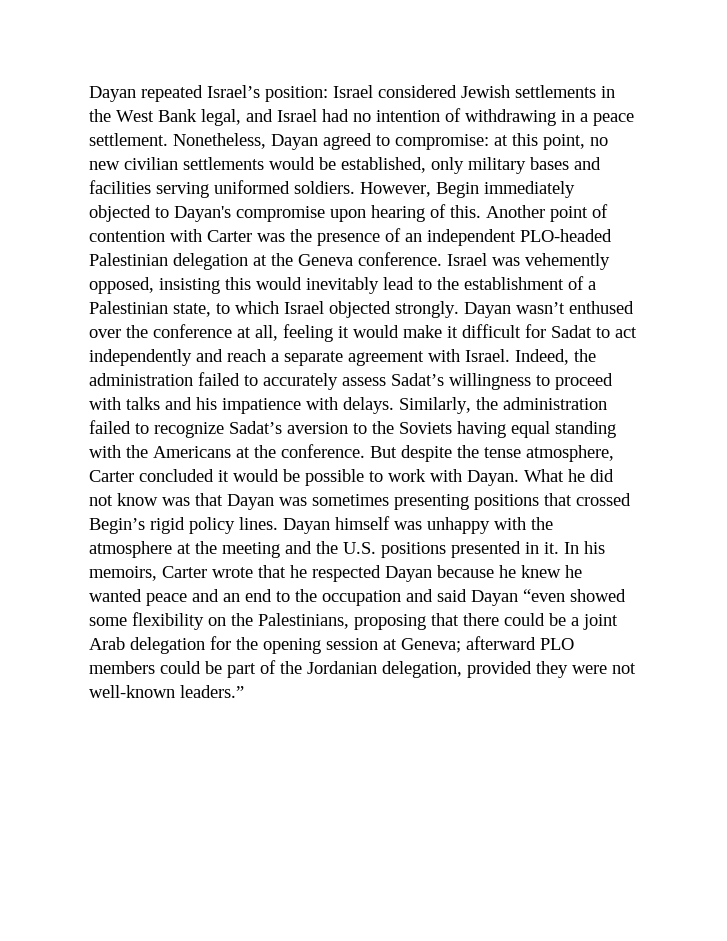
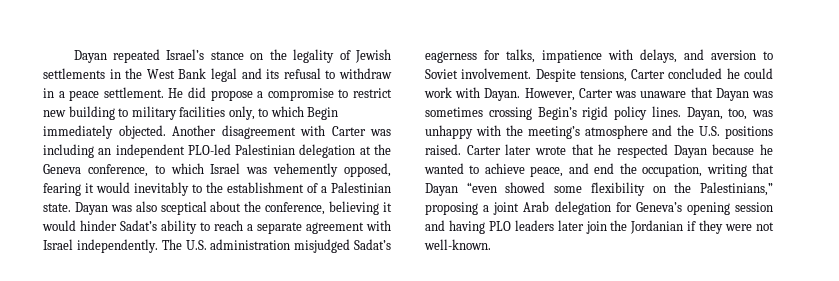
- Dayan repeated Israel’s position: Israel considered Jewish settlements in the West Bank legal, and Israel had no intention of withdrawing in a peace settlement. Nonetheless, Dayan agreed to compromise: at this point, no new civilian settlements would be established, only military bases and facilities serving uniformed soldiers. However, Begin immediately objected to Dayan's compromise upon hearing of this. Another point of contention with Carter was the presence of an independent PLO-headed Palestinian delegation at the Geneva conference. Israel was vehemently opposed, insisting this would inevitably lead to the establishment of a Palestinian state, to which Israel objected strongly. Dayan wasn’t enthused over the conference at all, feeling it would make it difficult for Sadat to act independently and reach a separate agreement with Israel. Indeed, the administration failed to accurately assess Sadat’s willingness to proceed with talks and his impatience with delays. Similarly, the administration failed to recognize Sadat’s aversion to the Soviets having equal standing with the Americans at the conference. But despite the tense atmosphere, Carter concluded it would be possible to work with Dayan. What he did not know was that Dayan was sometimes presenting positions that crossed Begin’s rigid policy lines.
+ Dayan repeated Israel’s stance on the legality of Jewish settlements in the West Bank legal and its refusal to withdraw in a peace settlement. He did propose a compromise to restrict new building to military facilities only, to which Begin immediately objected. Another disagreement with Carter was including an independent PLO-led Palestinian delegation at the Geneva conference, to which Israel was vehemently opposed, fearing it would inevitably to the establishment of a Palestinian state. Dayan was also sceptical about the conference, believing it would hinder Sadat’s ability to reach a separate agreement with Israel independently. The U.S. administration misjudged Sadat’s eagerness for talks, impatience with delays, and aversion to Soviet involvement. Despite tensions, Carter concluded he could work with Dayan. However, Carter was unaware that Dayan was sometimes crossing Begin’s rigid policy lines.
- Dayan himself was unhappy with the atmosphere at the meeting and the U.S. positions presented in it. In his memoirs, Carter wrote that he respected Dayan because he knew he wanted peace and an end to the occupation and said Dayan “even showed some flexibility on the Palestinians, proposing that there could be a joint Arab delegation for the opening session at Geneva; afterward PLO members could be part of the Jordanian delegation, provided they were not well-known leaders.”
+ Dayan, too, was unhappy with the meeting’s atmosphere and the U.S. positions raised. Carter later wrote that he respected Dayan because he wanted to achieve peace, and end the occupation, writing that Dayan “even showed some flexibility on the Palestinians,” proposing a joint Arab delegation for Geneva’s opening session and having PLO leaders later join the Jordanian if they were not well-known.

